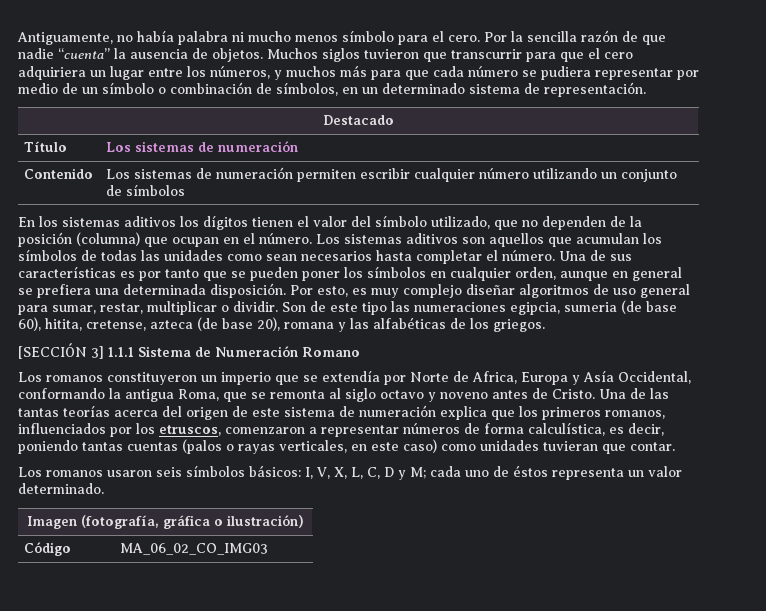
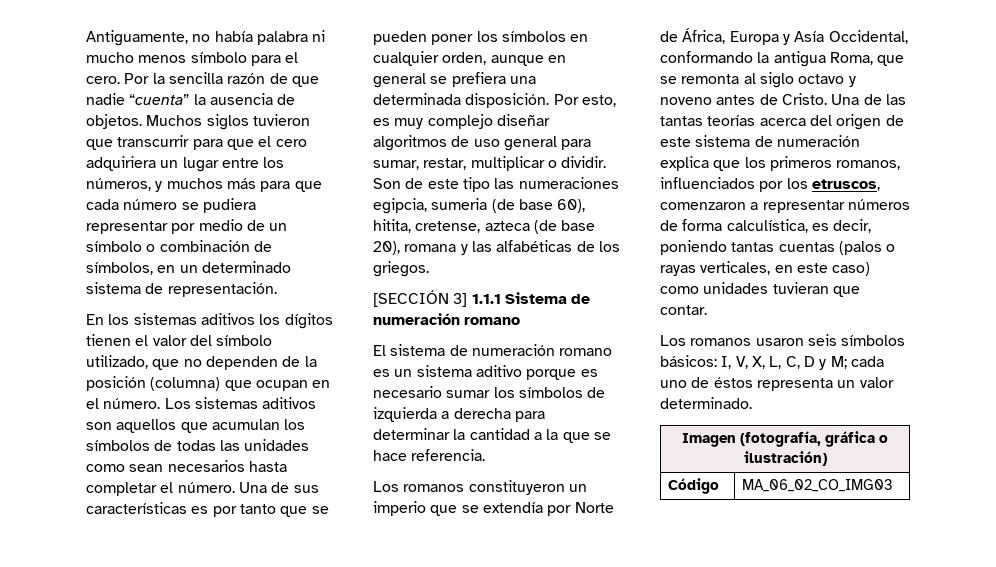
- Destacado
- Título | Los sistemas de numeración
- Contenido | Los sistemas de numeración permiten escribir cualquier número utilizando un conjunto de símbolos
- [SECCIÓN 3] 1.1.1 Sistema de Numeración Romano
+ [SECCIÓN 3] 1.1.1 Sistema de numeración romano
+ El sistema de numeración romano es un sistema aditivo porque es necesario sumar los símbolos de izquierda a derecha para determinar la cantidad a la que se hace referencia.
- Los romanos constituyeron un imperio que se extendía por Norte de Africa, Europa y Asía Occidental, conformando la antigua Roma, que se remonta al siglo octavo y noveno antes de Cristo.
+ Los romanos constituyeron un imperio que se extendía por Norte de África, Europa y Asía Occidental, conformando la antigua Roma, que se remonta al siglo octavo y noveno antes de Cristo.

